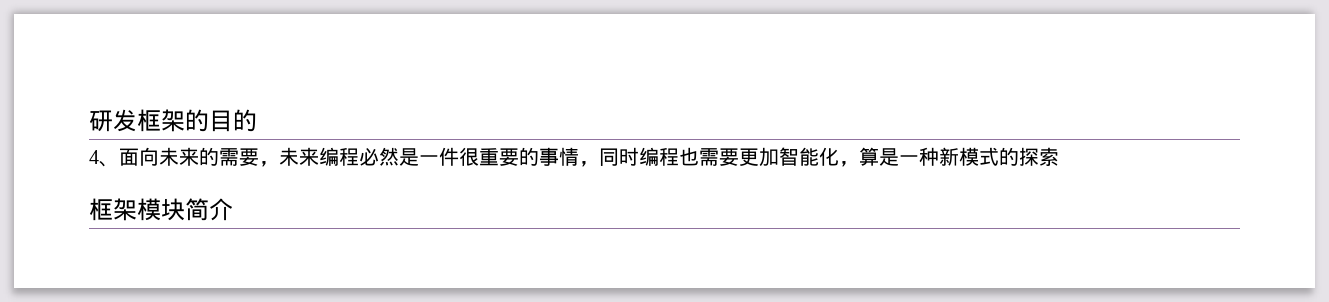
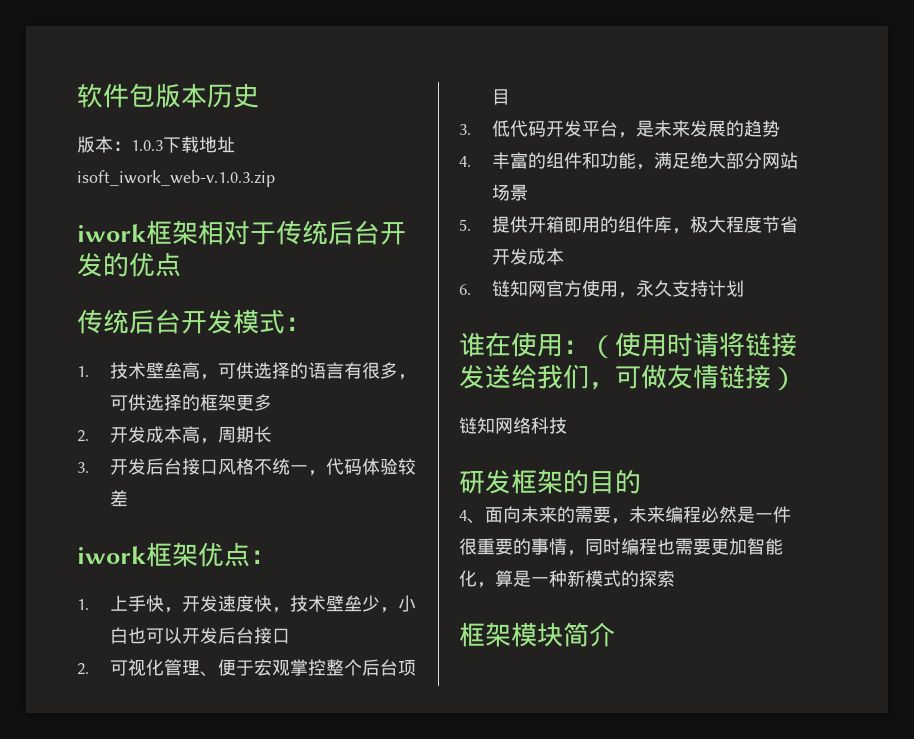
+ 软件包版本历史
+ 版本：1.0.3下载地址isoft_iwork_web-v.1.0.3.zip
+ iwork框架相对于传统后台开发的优点
+ 传统后台开发模式：
+ 1.技术壁垒高，可供选择的语言有很多，可供选择的框架更多
+ 2.开发成本高，周期长
+ 3.开发后台接口风格不统一，代码体验较差
+ iwork框架优点：
+ 1.上手快，开发速度快，技术壁垒少，小白也可以开发后台接口
+ 2.可视化管理、便于宏观掌控整个后台项目
+ 3.低代码开发平台，是未来发展的趋势
+ 4.丰富的组件和功能，满足绝大部分网站场景
+ 5.提供开箱即用的组件库，极大程度节省开发成本
+ 6.链知网官方使用，永久支持计划
+ 谁在使用：（使用时请将链接发送给我们，可做友情链接）
+ 链知网络科技

